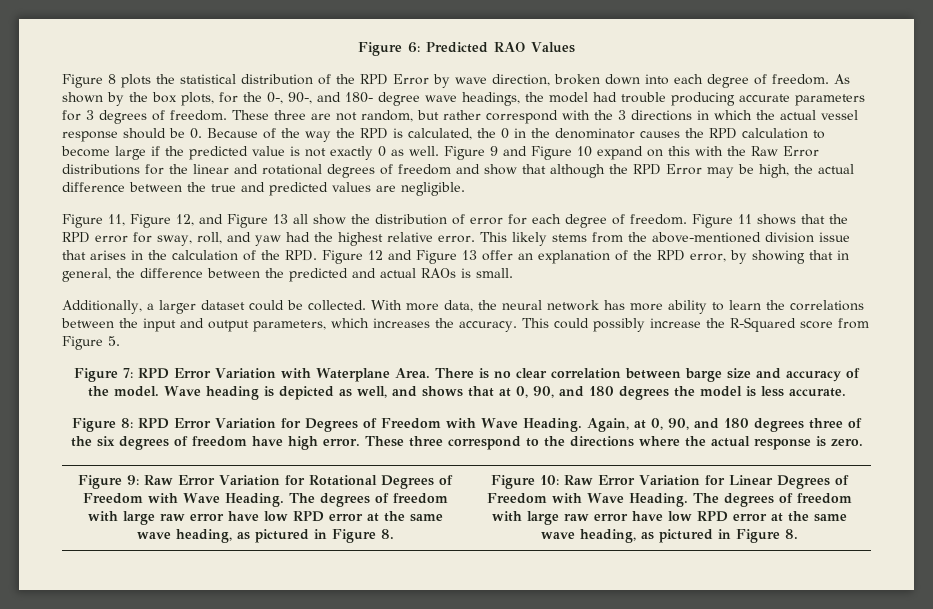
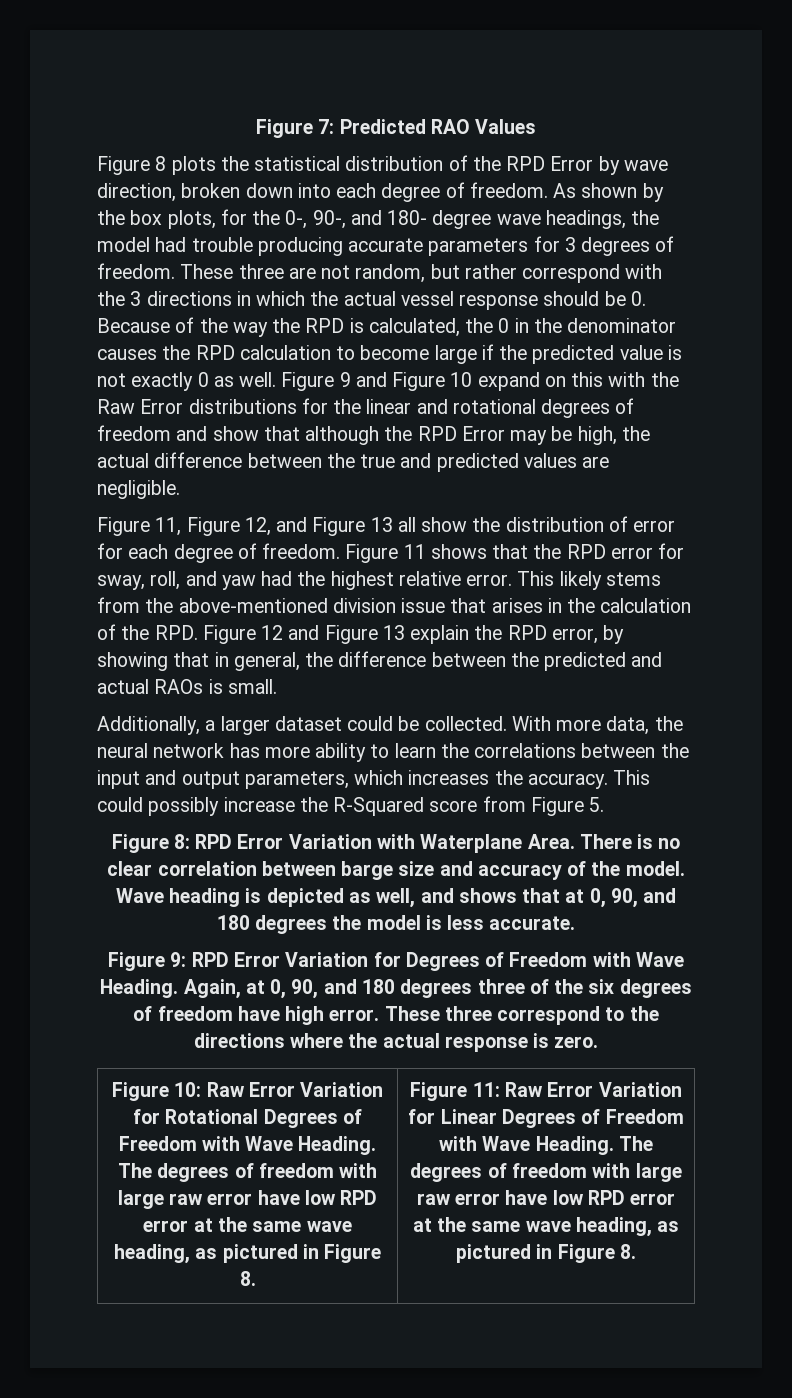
- Figure 6: Predicted RAO Values
+ Figure 7: Predicted RAO Values
- This likely stems from the above-mentioned division issue that arises in the calculation of the RPD. Figure 12 and Figure 13 offer an explanation of the RPD error, by showing that in general, the difference between the predicted and actual RAOs is small.
+ This likely stems from the above-mentioned division issue that arises in the calculation of the RPD. Figure 12 and Figure 13 explain the RPD error, by showing that in general, the difference between the predicted and actual RAOs is small.
- Figure 7: RPD Error Variation with Waterplane Area.
+ Figure 8: RPD Error Variation with Waterplane Area.
- Figure 8: RPD Error Variation for Degrees of Freedom with Wave Heading.
+ Figure 9: RPD Error Variation for Degrees of Freedom with Wave Heading.
- Figure 9: Raw Error Variation for Rotational Degrees of Freedom with Wave Heading.
+ Figure 10: Raw Error Variation for Rotational Degrees of Freedom with Wave Heading.
- Figure 10: Raw Error Variation for Linear Degrees of Freedom with Wave Heading.
+ Figure 11: Raw Error Variation for Linear Degrees of Freedom with Wave Heading.

